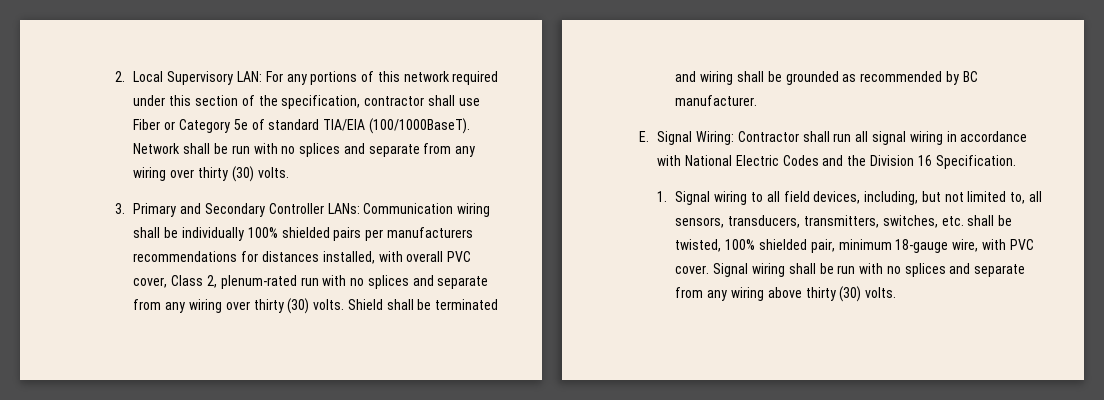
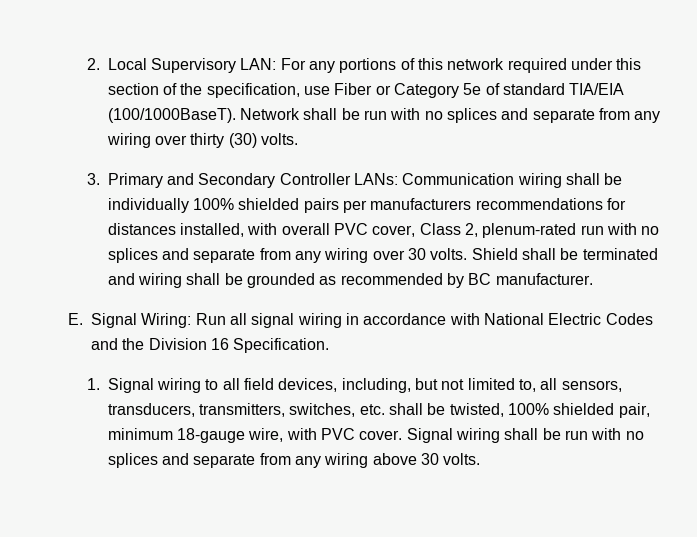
- 2. Local Supervisory LAN: For any portions of this network required under this section of the specification, contractor shall use Fiber or Category 5e of standard TIA/EIA (100/1000BaseT).
+ 2. Local Supervisory LAN: For any portions of this network required under this section of the specification, use Fiber or Category 5e of standard TIA/EIA (100/1000BaseT).
- 3. Primary and Secondary Controller LANs: Communication wiring shall be individually 100% shielded pairs per manufacturers recommendations for distances installed, with overall PVC cover, Class 2, plenum-rated run with no splices and separate from any wiring over thirty (30) volts.
+ 3. Primary and Secondary Controller LANs: Communication wiring shall be individually 100% shielded pairs per manufacturers recommendations for distances installed, with overall PVC cover, Class 2, plenum-rated run with no splices and separate from any wiring over 30 volts.
- E. Signal Wiring: Contractor shall run all signal wiring in accordance with National Electric Codes and the Division 16 Specification.
+ E. Signal Wiring: Run all signal wiring in accordance with National Electric Codes and the Division 16 Specification.
- Signal wiring shall be run with no splices and separate from any wiring above thirty (30) volts.
+ Signal wiring shall be run with no splices and separate from any wiring above 30 volts.

